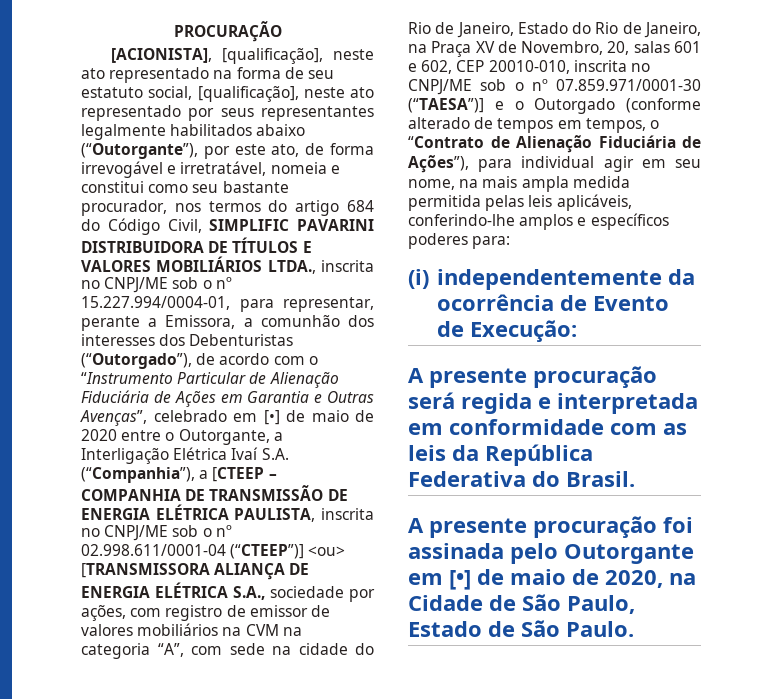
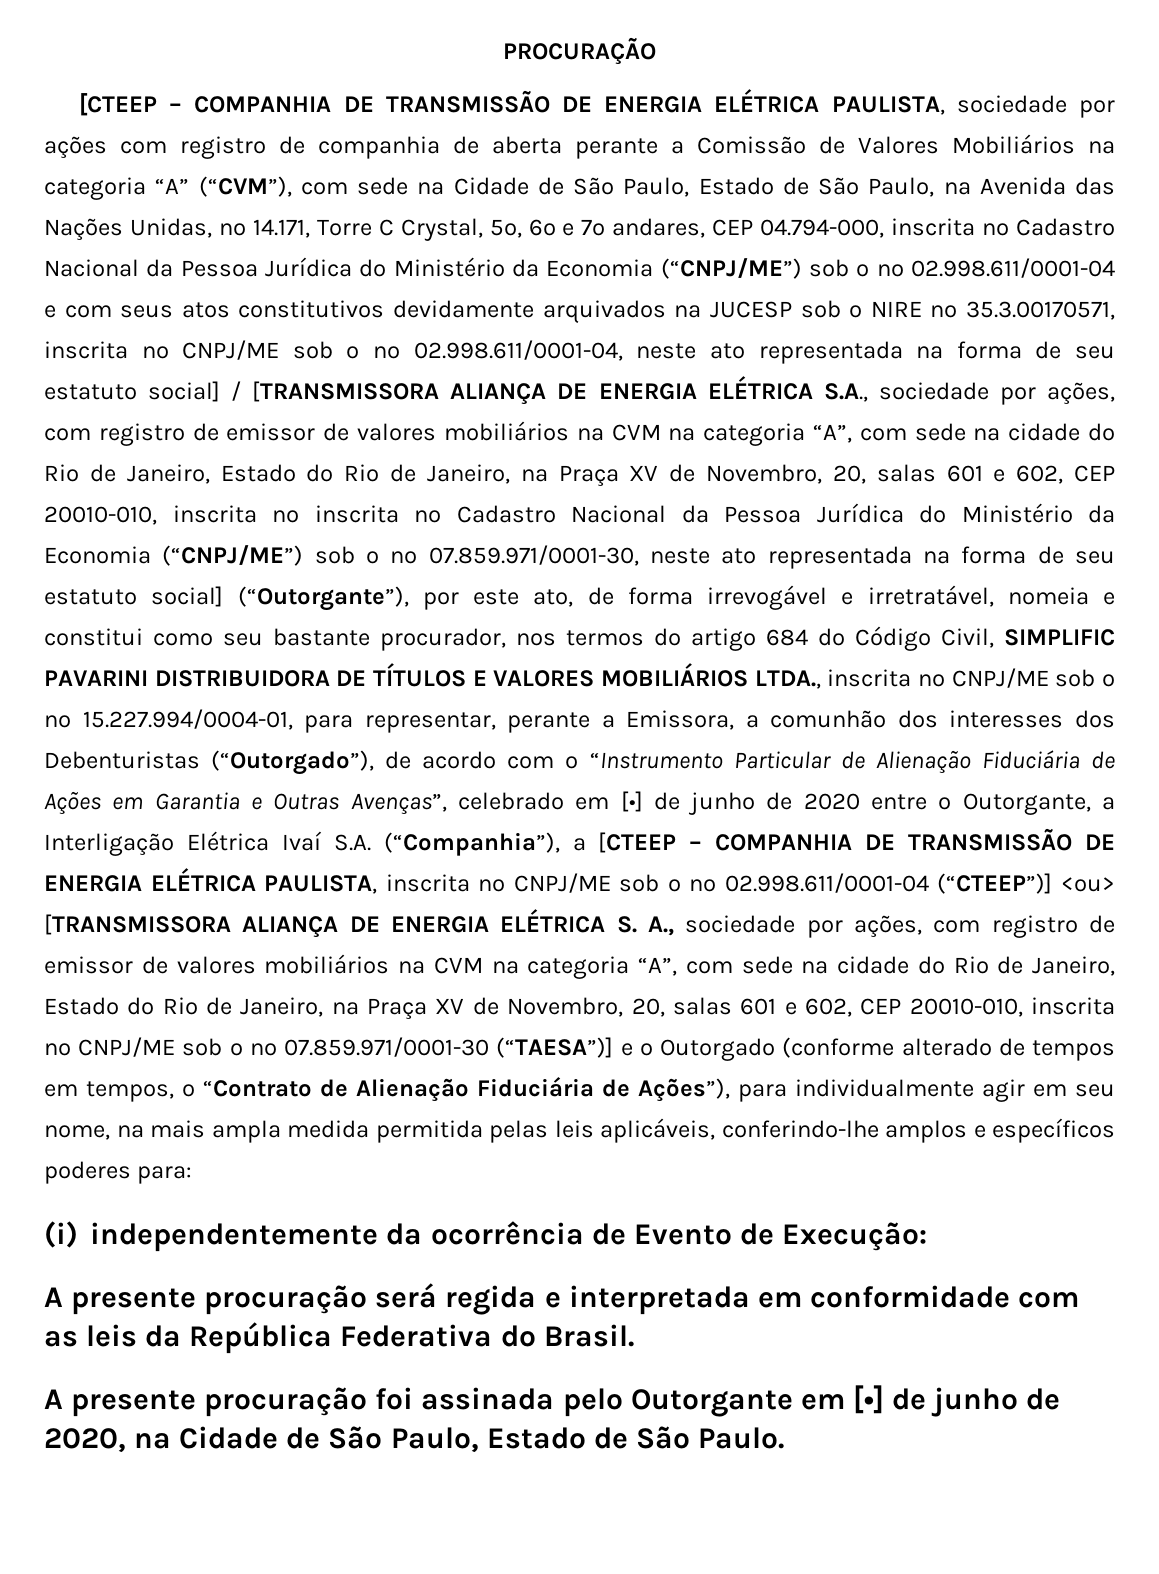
- [ACIONISTA], [qualificação], neste ato representado na forma de seu estatuto social, [qualificação], neste ato representado por seus representantes legalmente habilitados abaixo (“Outorgante”), por este ato, de forma irrevogável e irretratável, nomeia e constitui como seu bastante procurador, nos termos do artigo 684 do Código Civil, SIMPLIFIC PAVARINI DISTRIBUIDORA DE TÍTULOS E VALORES MOBILIÁRIOS LTDA., inscrita no CNPJ/ME sob o nº 15.227.994/0004-01, para representar, perante a Emissora, a comunhão dos interesses dos Debenturistas (“Outorgado”), de acordo com o “Instrumento Particular de Alienação Fiduciária de Ações em Garantia e Outras Avenças”, celebrado em [•] de maio de 2020 entre o Outorgante, a Interligação Elétrica Ivaí S.A. (“Companhia”), a [CTEEP – COMPANHIA DE TRANSMISSÃO DE ENERGIA ELÉTRICA PAULISTA, inscrita no CNPJ/ME sob o nº 02.998.611/0001-04 (“CTEEP”)] <ou> [TRANSMISSORA ALIANÇA DE ENERGIA ELÉTRICA S.A., sociedade por ações, com registro de emissor de valores mobiliários na CVM na categoria “A”, com sede na cidade do Rio de Janeiro, Estado do Rio de Janeiro, na Praça XV de Novembro, 20, salas 601 e 602, CEP 20010-010, inscrita no CNPJ/ME sob o nº 07.859.971/0001-30 (“TAESA”)] e o Outorgado (conforme alterado de tempos em tempos, o “Contrato de Alienação Fiduciária de Ações”), para individual agir em seu nome, na mais ampla medida permitida pelas leis aplicáveis, conferindo-lhe amplos e específicos poderes para:
+ [CTEEP – COMPANHIA DE TRANSMISSÃO DE ENERGIA ELÉTRICA PAULISTA, sociedade por ações com registro de companhia de aberta perante a Comissão de Valores Mobiliários na categoria “A” (“CVM”), com sede na Cidade de São Paulo, Estado de São Paulo, na Avenida das Nações Unidas, nº 14.171, Torre C Crystal, 5º, 6º e 7º andares, CEP 04.794-000, inscrita no Cadastro Nacional da Pessoa Jurídica do Ministério da Economia (“CNPJ/ME”) sob o nº 02.998.611/0001-04 e com seus atos constitutivos devidamente arquivados na JUCESP sob o NIRE nº 35.3.00170571, inscrita no CNPJ/ME sob o nº 02.998.611/0001-04, neste ato representada na forma de seu estatuto social] / [TRANSMISSORA ALIANÇA DE ENERGIA ELÉTRICA S.A., sociedade por ações, com registro de emissor de valores mobiliários na CVM na categoria “A”, com sede na cidade do Rio de Janeiro, Estado do Rio de Janeiro, na Praça XV de Novembro, 20, salas 601 e 602, CEP 20010-010, inscrita no inscrita no Cadastro Nacional da Pessoa Jurídica do Ministério da Economia (“CNPJ/ME”) sob o nº 07.859.971/0001-30, neste ato representada na forma de seu estatuto social] (“Outorgante”), por este ato, de forma irrevogável e irretratável, nomeia e constitui como seu bastante procurador, nos termos do artigo 684 do Código Civil, SIMPLIFIC PAVARINI DISTRIBUIDORA DE TÍTULOS E VALORES MOBILIÁRIOS LTDA., inscrita no CNPJ/ME sob o nº 15.227.994/0004-01, para representar, perante a Emissora, a comunhão dos interesses dos Debenturistas (“Outorgado”), de acordo com o “Instrumento Particular de Alienação Fiduciária de Ações em Garantia e Outras Avenças”, celebrado em [•] de junho de 2020 entre o Outorgante, a Interligação Elétrica Ivaí S.A. (“Companhia”), a [CTEEP – COMPANHIA DE TRANSMISSÃO DE ENERGIA ELÉTRICA PAULISTA, inscrita no CNPJ/ME sob o nº 02.998.611/0001-04 (“CTEEP”)] <ou> [TRANSMISSORA ALIANÇA DE ENERGIA ELÉTRICA S. A., sociedade por ações, com registro de emissor de valores mobiliários na CVM na categoria “A”, com sede na cidade do Rio de Janeiro, Estado do Rio de Janeiro, na Praça XV de Novembro, 20, salas 601 e 602, CEP 20010-010, inscrita no CNPJ/ME sob o nº 07.859.971/0001-30 (“TAESA”)] e o Outorgado (conforme alterado de tempos em tempos, o “Contrato de Alienação Fiduciária de Ações”), para individualmente agir em seu nome, na mais ampla medida permitida pelas leis aplicáveis, conferindo-lhe amplos e específicos poderes para:
- A presente procuração foi assinada pelo Outorgante em [•] de maio de 2020, na Cidade de São Paulo, Estado de São Paulo.
+ A presente procuração foi assinada pelo Outorgante em [•] de junho de 2020, na Cidade de São Paulo, Estado de São Paulo.

